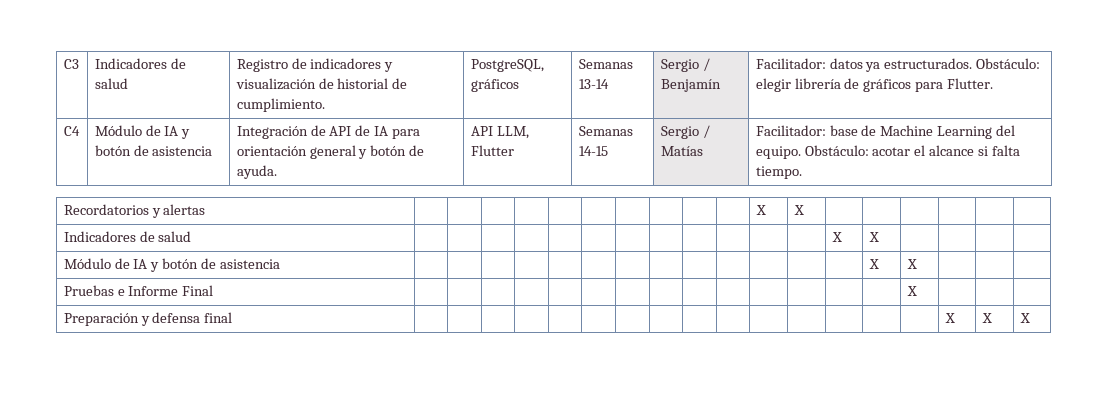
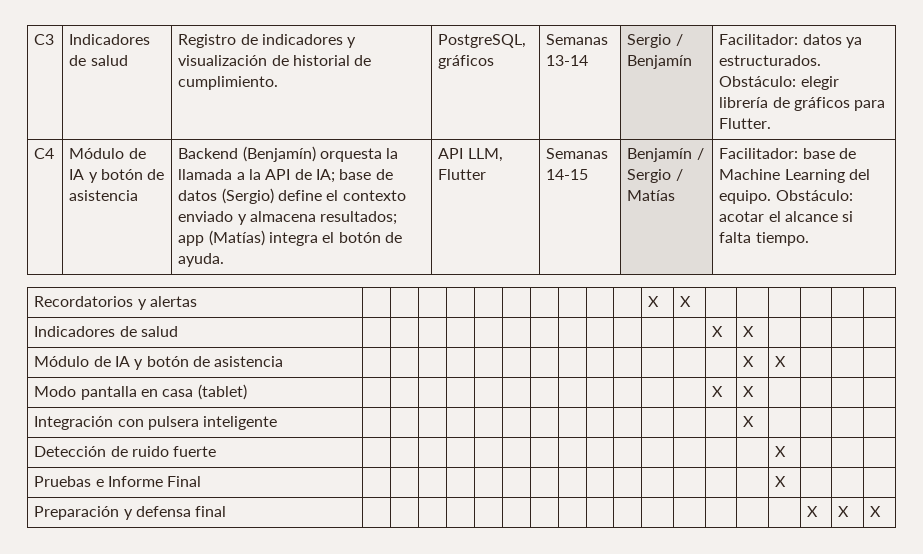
- Integración de API de IA para orientación general y botón de ayuda.
+ Backend (Benjamín) orquesta la llamada a la API de IA; base de datos (Sergio) define el contexto enviado y almacena resultados; app (Matías) integra el botón de ayuda.
- Sergio / Matías
+ Benjamín / Sergio / Matías
+ Modo pantalla en casa (tablet) | | | | | | | | | | | | | X | X | | | |
+ Integración con pulsera inteligente | | | | | | | | | | | | | | X | | | |
+ Detección de ruido fuerte | | | | | | | | | | | | | | | X | | |

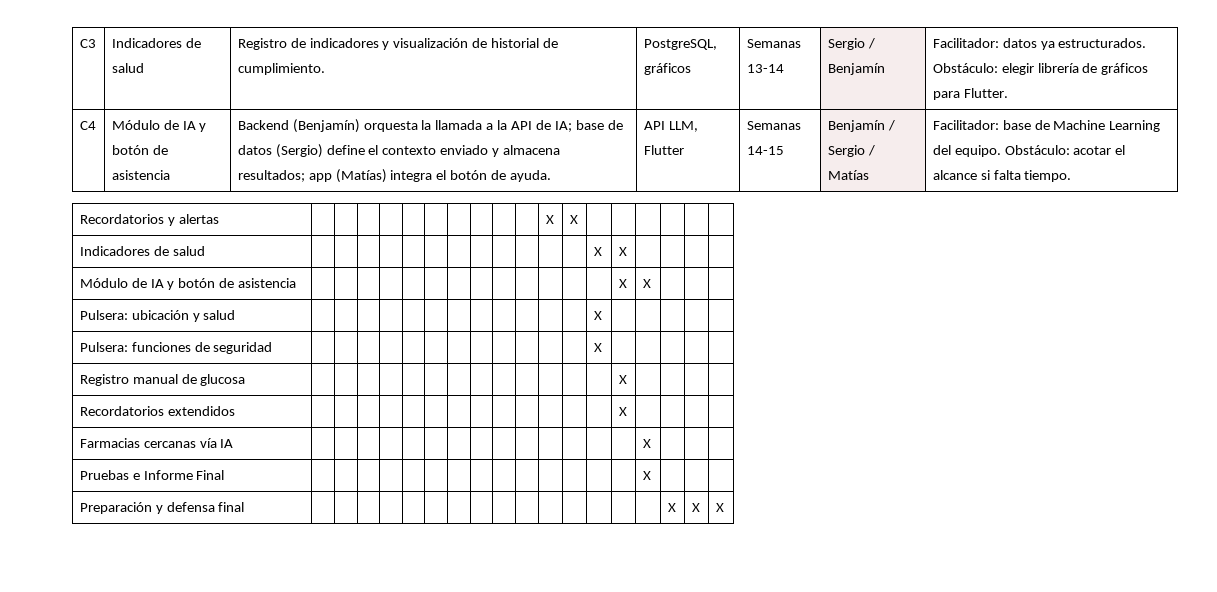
- Modo pantalla en casa (tablet) | | | | | | | | | | | | | X | X | | | |
- Integración con pulsera inteligente | | | | | | | | | | | | | | X | | | |
- Detección de ruido fuerte | | | | | | | | | | | | | | | X | | |
+ Pulsera: ubicación y salud | | | | | | | | | | | | | X | | | | |
+ Pulsera: funciones de seguridad | | | | | | | | | | | | | X | | | | |
+ Registro manual de glucosa | | | | | | | | | | | | | | X | | | |
+ Recordatorios extendidos | | | | | | | | | | | | | | X | | | |
+ Farmacias cercanas vía IA | | | | | | | | | | | | | | | X | | |

